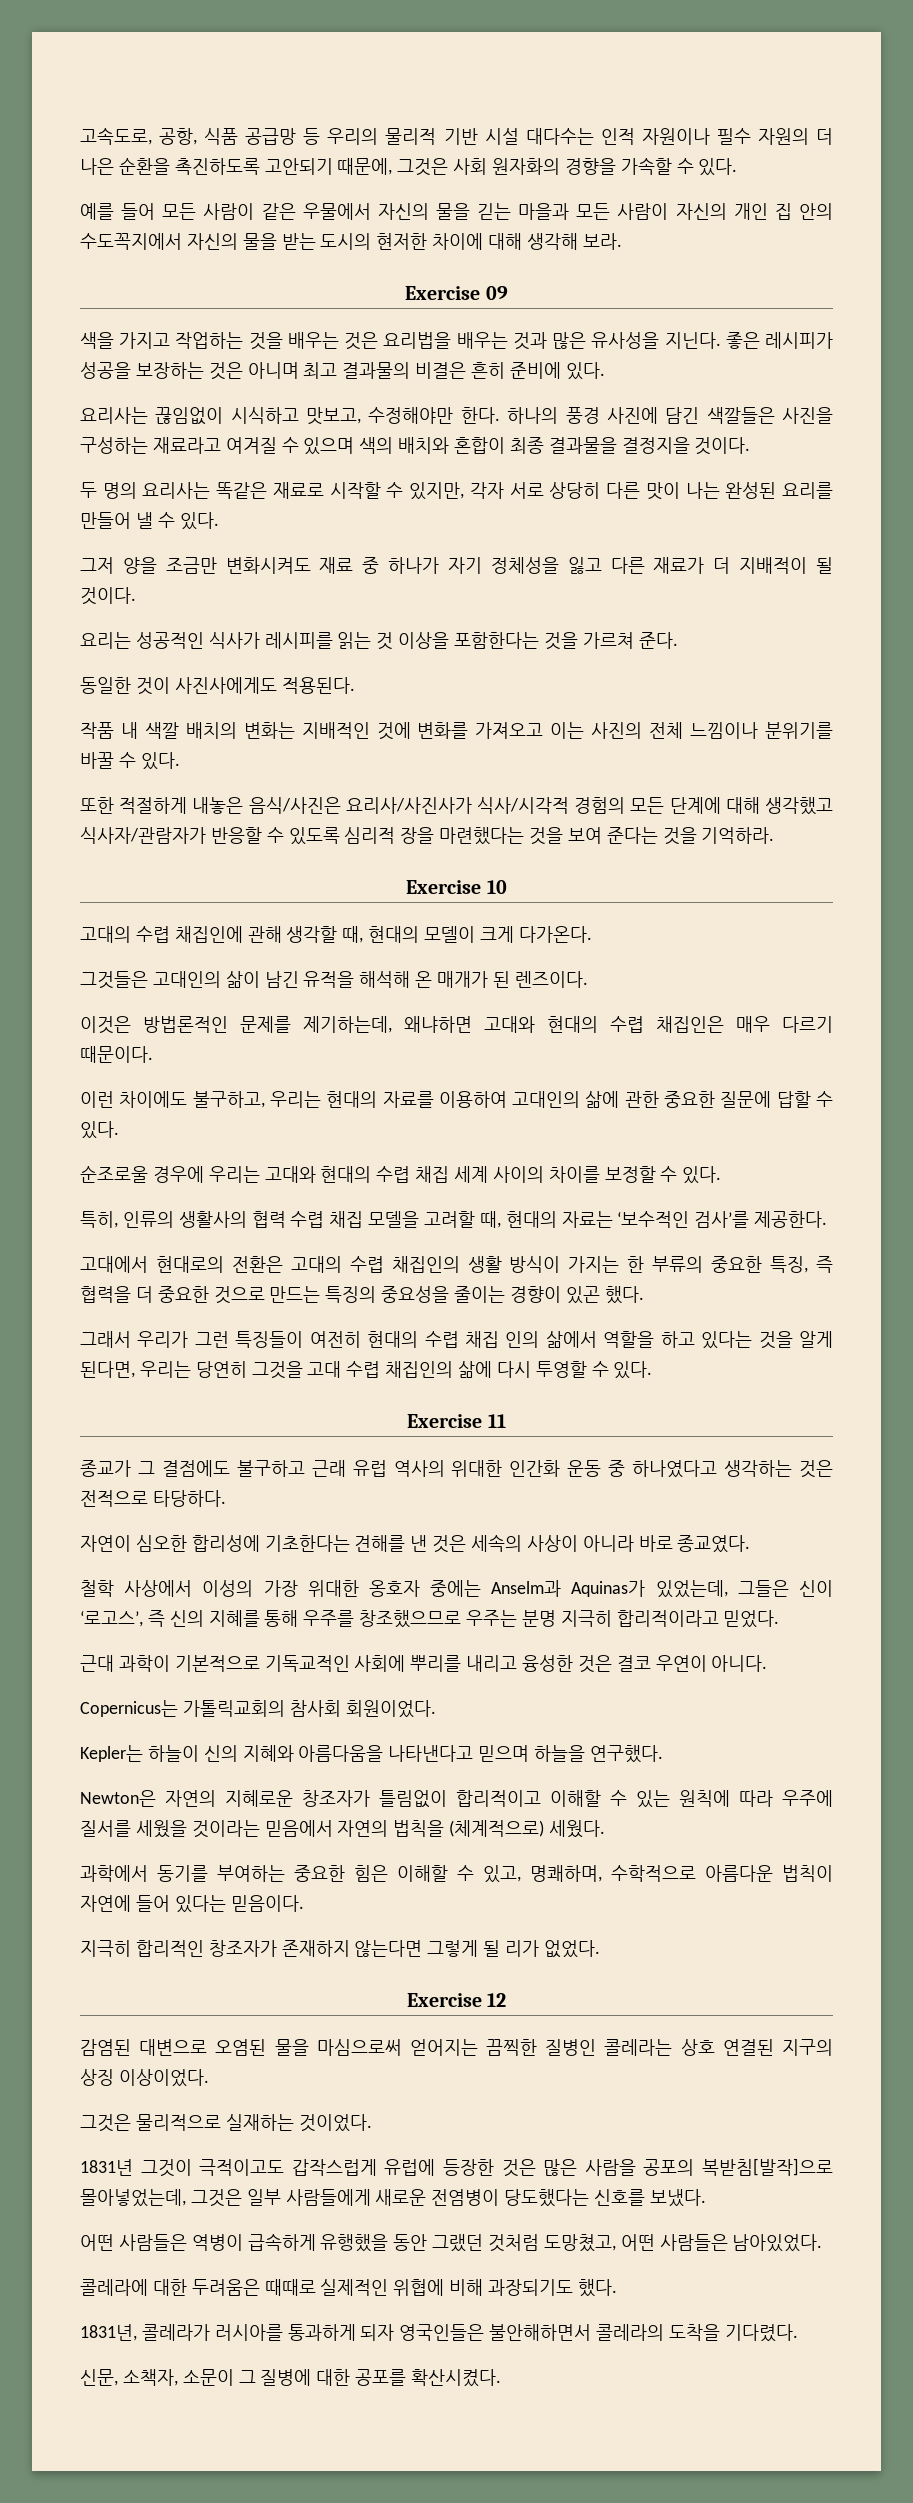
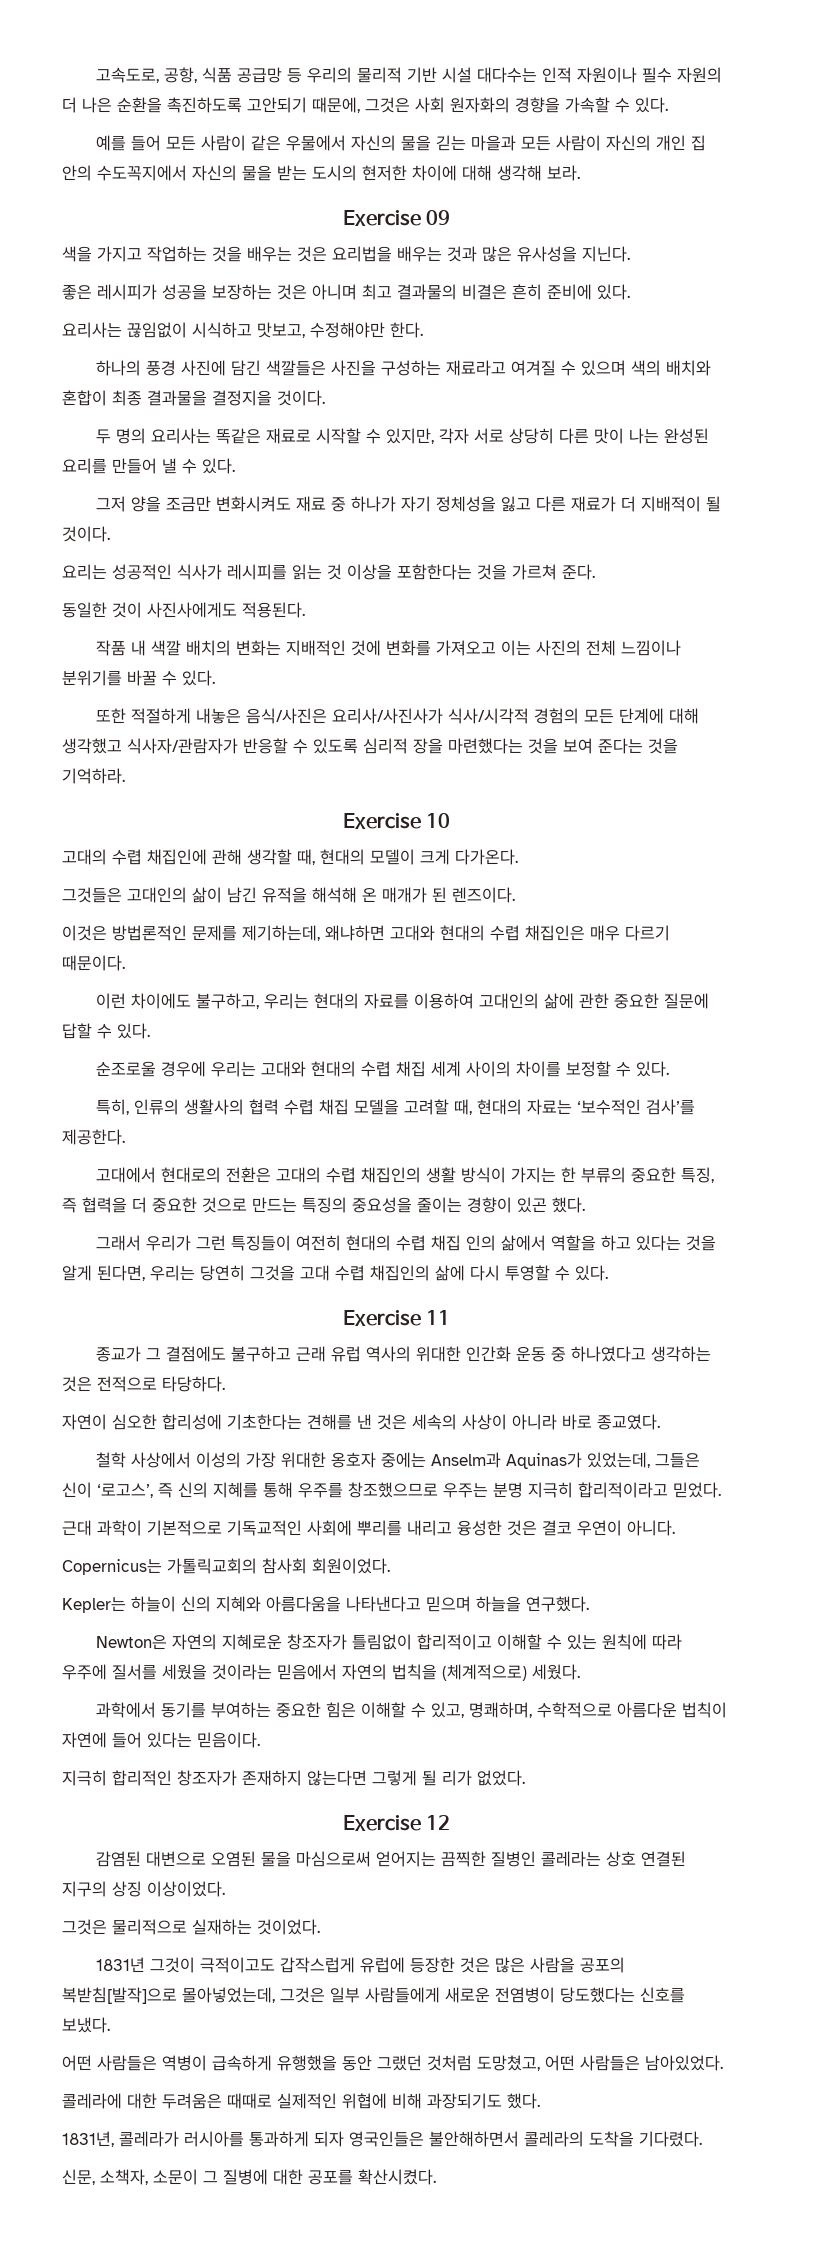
- 색을 가지고 작업하는 것을 배우는 것은 요리법을 배우는 것과 많은 유사성을 지닌다. 좋은 레시피가 성공을 보장하는 것은 아니며 최고 결과물의 비결은 흔히 준비에 있다.
+ 색을 가지고 작업하는 것을 배우는 것은 요리법을 배우는 것과 많은 유사성을 지닌다.
+ 좋은 레시피가 성공을 보장하는 것은 아니며 최고 결과물의 비결은 흔히 준비에 있다.
- 요리사는 끊임없이 시식하고 맛보고, 수정해야만 한다. 하나의 풍경 사진에 담긴 색깔들은 사진을 구성하는 재료라고 여겨질 수 있으며 색의 배치와 혼합이 최종 결과물을 결정지을 것이다.
+ 요리사는 끊임없이 시식하고 맛보고, 수정해야만 한다.
+ 하나의 풍경 사진에 담긴 색깔들은 사진을 구성하는 재료라고 여겨질 수 있으며 색의 배치와 혼합이 최종 결과물을 결정지을 것이다.

